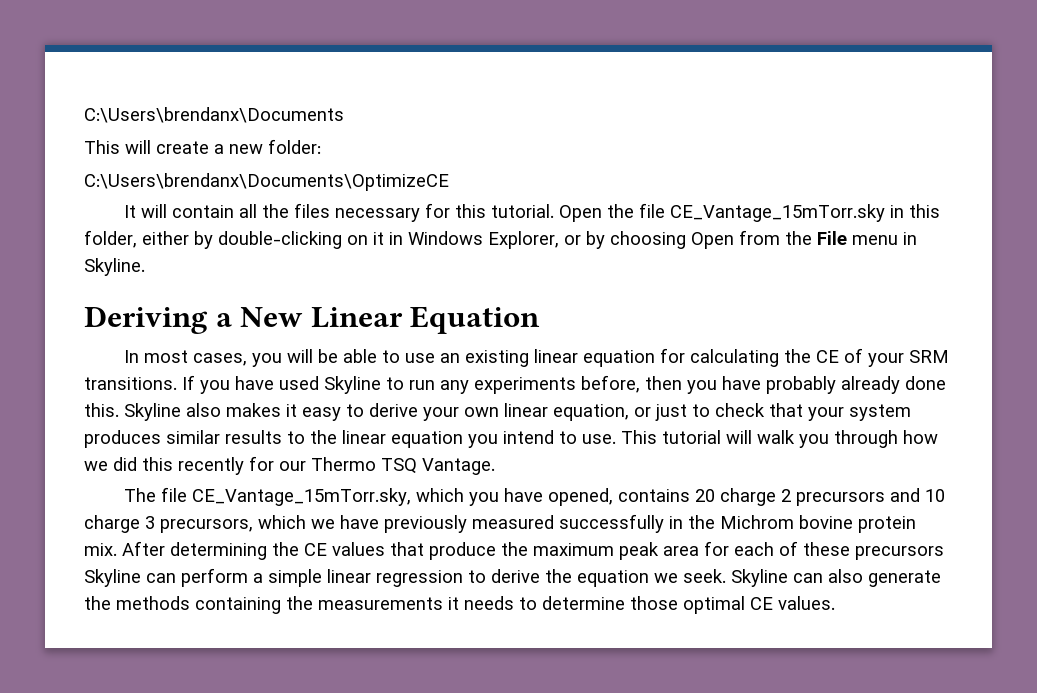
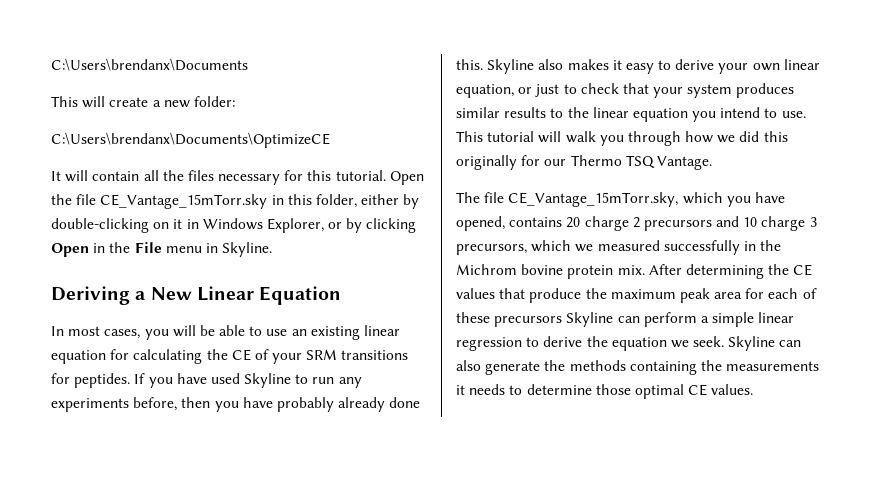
- Open the file CE_Vantage_15mTorr.sky in this folder, either by double-clicking on it in Windows Explorer, or by choosing Open from the File menu in Skyline.
+ Open the file CE_Vantage_15mTorr.sky in this folder, either by double-clicking on it in Windows Explorer, or by clicking Open in the File menu in Skyline.
- In most cases, you will be able to use an existing linear equation for calculating the CE of your SRM transitions.
+ In most cases, you will be able to use an existing linear equation for calculating the CE of your SRM transitions for peptides.
- This tutorial will walk you through how we did this recently for our Thermo TSQ Vantage.
+ This tutorial will walk you through how we did this originally for our Thermo TSQ Vantage.
- The file CE_Vantage_15mTorr.sky, which you have opened, contains 20 charge 2 precursors and 10 charge 3 precursors, which we have previously measured successfully in the Michrom bovine protein mix.
+ The file CE_Vantage_15mTorr.sky, which you have opened, contains 20 charge 2 precursors and 10 charge 3 precursors, which we measured successfully in the Michrom bovine protein mix.

